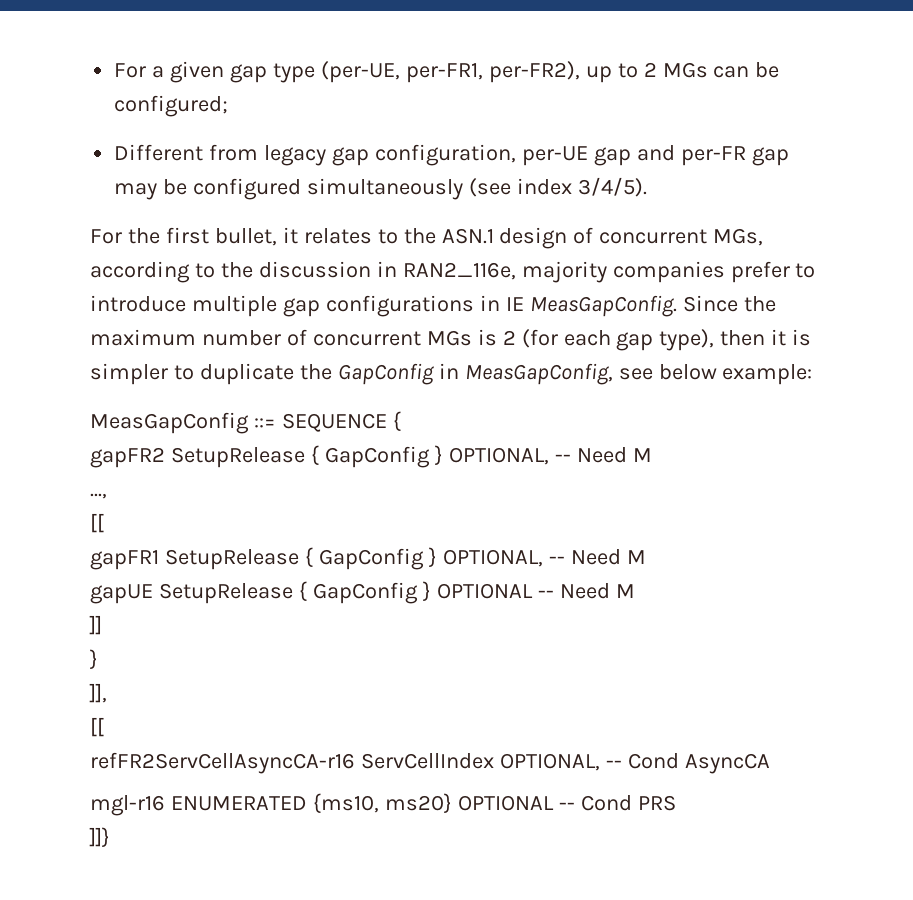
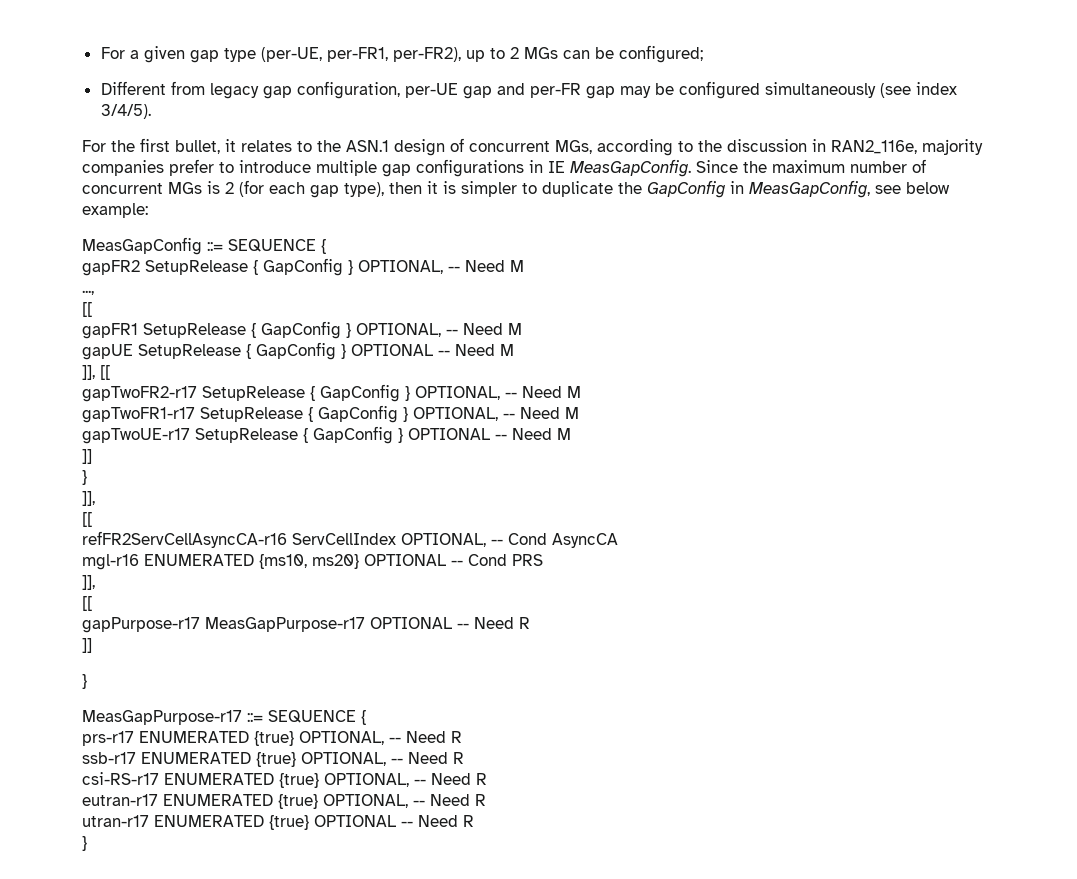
+ ]], [[
+ gapTwoFR2-r17 SetupRelease { GapConfig } OPTIONAL, -- Need M
+ gapTwoFR1-r17 SetupRelease { GapConfig } OPTIONAL, -- Need M
+ gapTwoUE-r17 SetupRelease { GapConfig } OPTIONAL -- Need M
  mgl-r16 ENUMERATED {ms10, ms20} OPTIONAL -- Cond PRS
- ]]}
+ ]],
+ [[
+ gapPurpose-r17 MeasGapPurpose-r17 OPTIONAL -- Need R
+ ]]
+ }
+ MeasGapPurpose-r17 ::= SEQUENCE {
+ prs-r17 ENUMERATED {true} OPTIONAL, -- Need R
+ ssb-r17 ENUMERATED {true} OPTIONAL, -- Need R
+ csi-RS-r17 ENUMERATED {true} OPTIONAL, -- Need R
+ eutran-r17 ENUMERATED {true} OPTIONAL, -- Need R
+ utran-r17 ENUMERATED {true} OPTIONAL -- Need R
+ }

